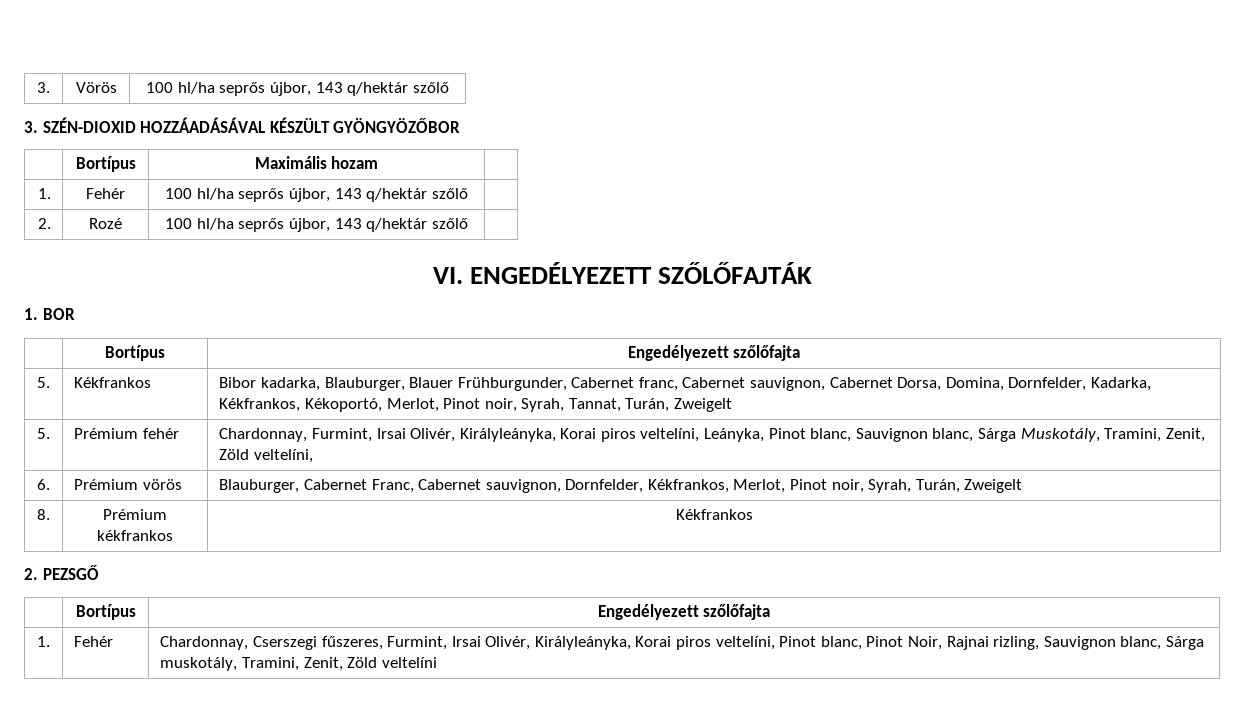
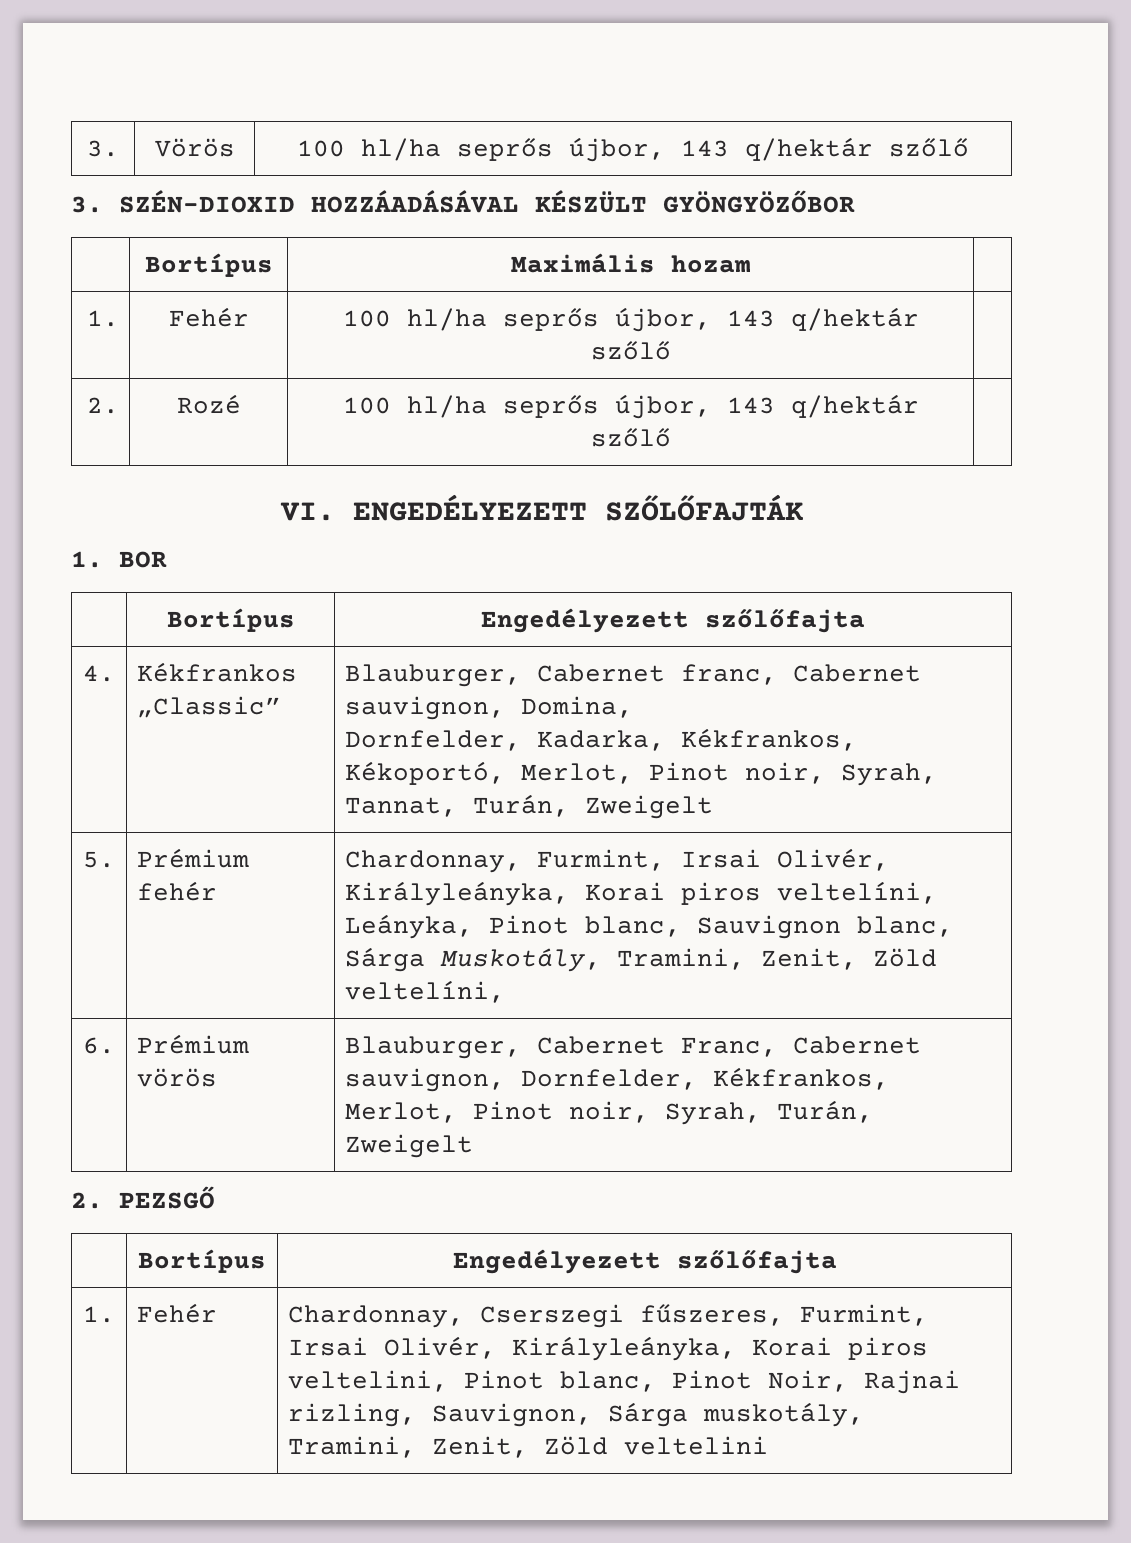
- 5. | Kékfrankos | Bibor kadarka, Blauburger, Blauer Frühburgunder, Cabernet franc, Cabernet sauvignon, Cabernet Dorsa, Domina, Dornfelder, Kadarka, Kékfrankos, Kékoportó, Merlot, Pinot noir, Syrah, Tannat, Turán, Zweigelt
+ 4. | Kékfrankos „Classic” | Blauburger, Cabernet franc, Cabernet sauvignon, Domina,
+ Dornfelder, Kadarka, Kékfrankos, Kékoportó, Merlot, Pinot noir, Syrah, Tannat, Turán, Zweigelt
- 8. | Prémium kékfrankos | Kékfrankos
- 1. | Fehér | Chardonnay, Cserszegi fűszeres, Furmint, Irsai Olivér, Királyleányka, Korai piros veltelíni, Pinot blanc, Pinot Noir, Rajnai rizling, Sauvignon blanc, Sárga muskotály, Tramini, Zenit, Zöld veltelíni
+ 1. | Fehér | Chardonnay, Cserszegi fűszeres, Furmint, Irsai Olivér, Királyleányka, Korai piros veltelini, Pinot blanc, Pinot Noir, Rajnai rizling, Sauvignon, Sárga muskotály, Tramini, Zenit, Zöld veltelini

